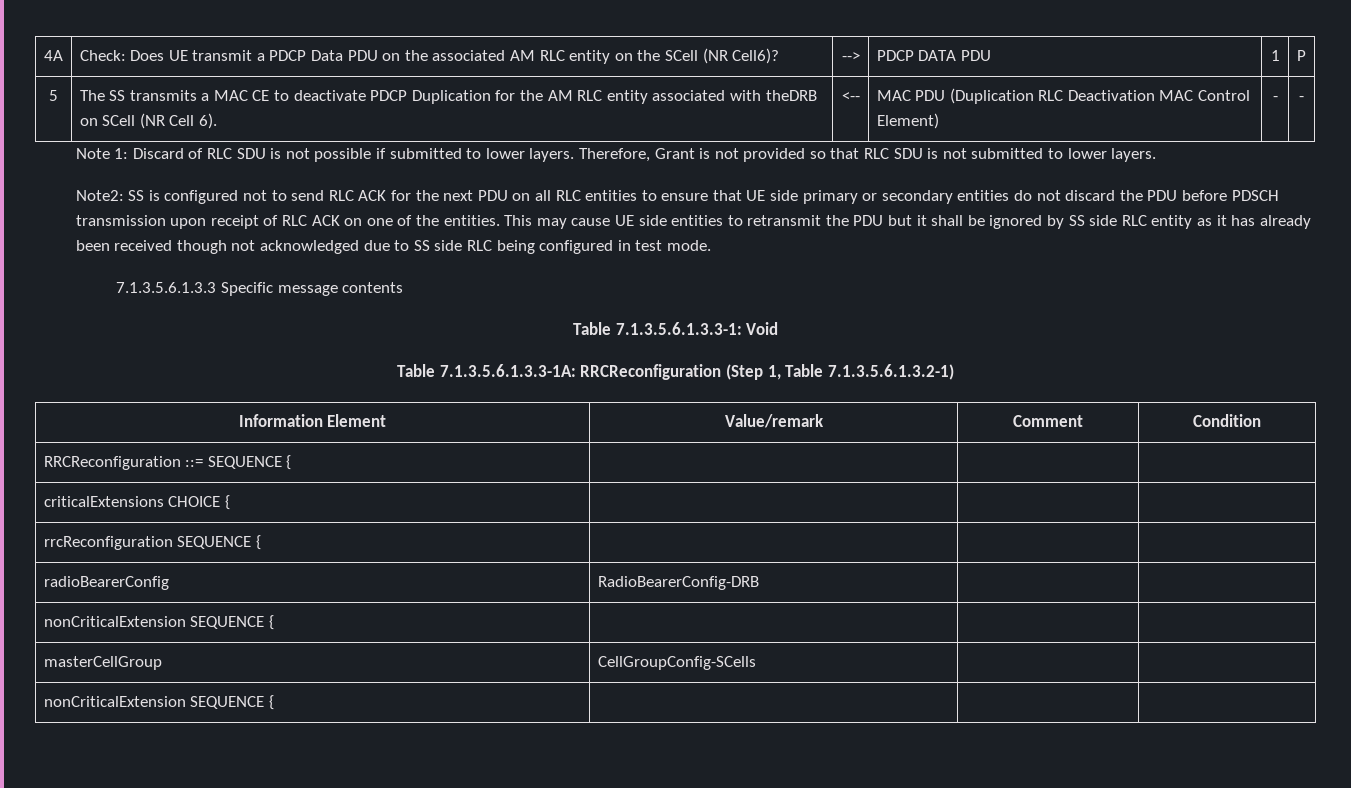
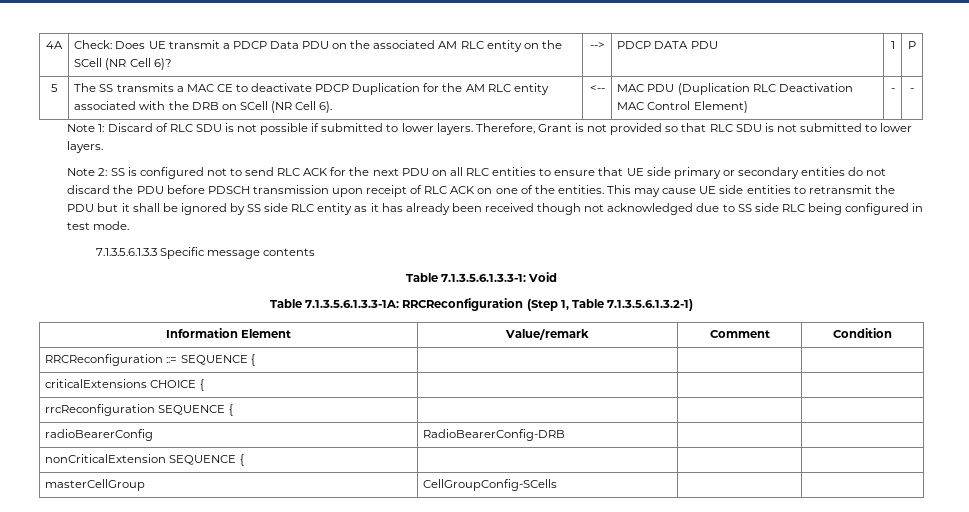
- 4A | Check: Does UE transmit a PDCP Data PDU on the associated AM RLC entity on the SCell (NR Cell6)? | --> | PDCP DATA PDU | 1 | P
+ 4A | Check: Does UE transmit a PDCP Data PDU on the associated AM RLC entity on the SCell (NR Cell 6)? | --> | PDCP DATA PDU | 1 | P
- 5 | The SS transmits a MAC CE to deactivate PDCP Duplication for the AM RLC entity associated with theDRB on SCell (NR Cell 6). | <-- | MAC PDU (Duplication RLC Deactivation MAC Control Element) | - | -
+ 5 | The SS transmits a MAC CE to deactivate PDCP Duplication for the AM RLC entity associated with the DRB on SCell (NR Cell 6). | <-- | MAC PDU (Duplication RLC Deactivation MAC Control Element) | - | -
- Note2: SS is configured not to send RLC ACK for the next PDU on all RLC entities to ensure that UE side primary or secondary entities do not discard the PDU before PDSCH transmission upon receipt of RLC ACK on one of the entities.
+ Note 2: SS is configured not to send RLC ACK for the next PDU on all RLC entities to ensure that UE side primary or secondary entities do not discard the PDU before PDSCH transmission upon receipt of RLC ACK on one of the entities.
  masterCellGroup | CellGroupConfig-SCells | |
- nonCriticalExtension SEQUENCE { | | |

